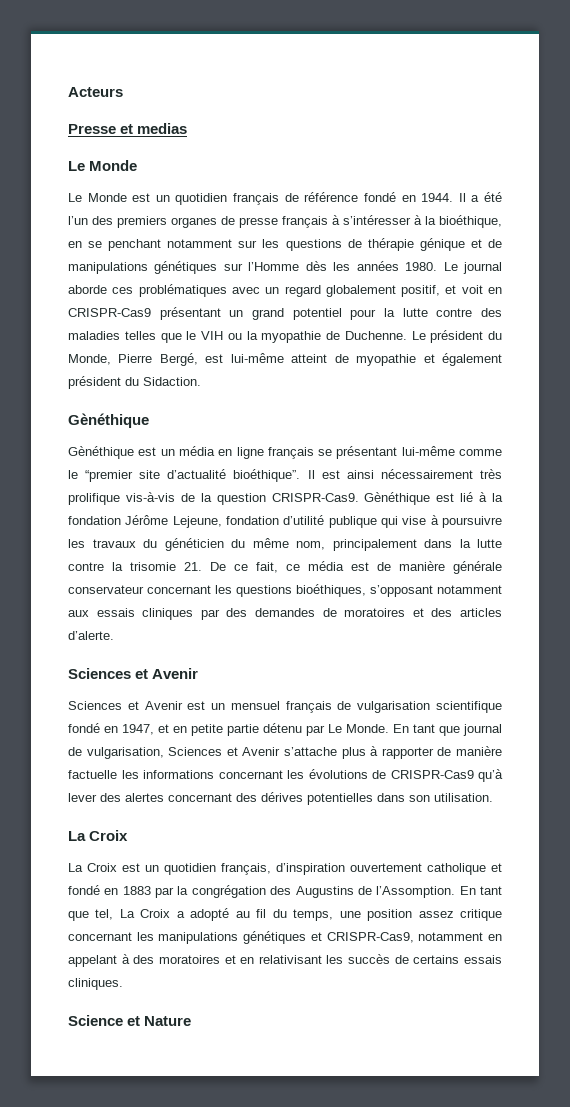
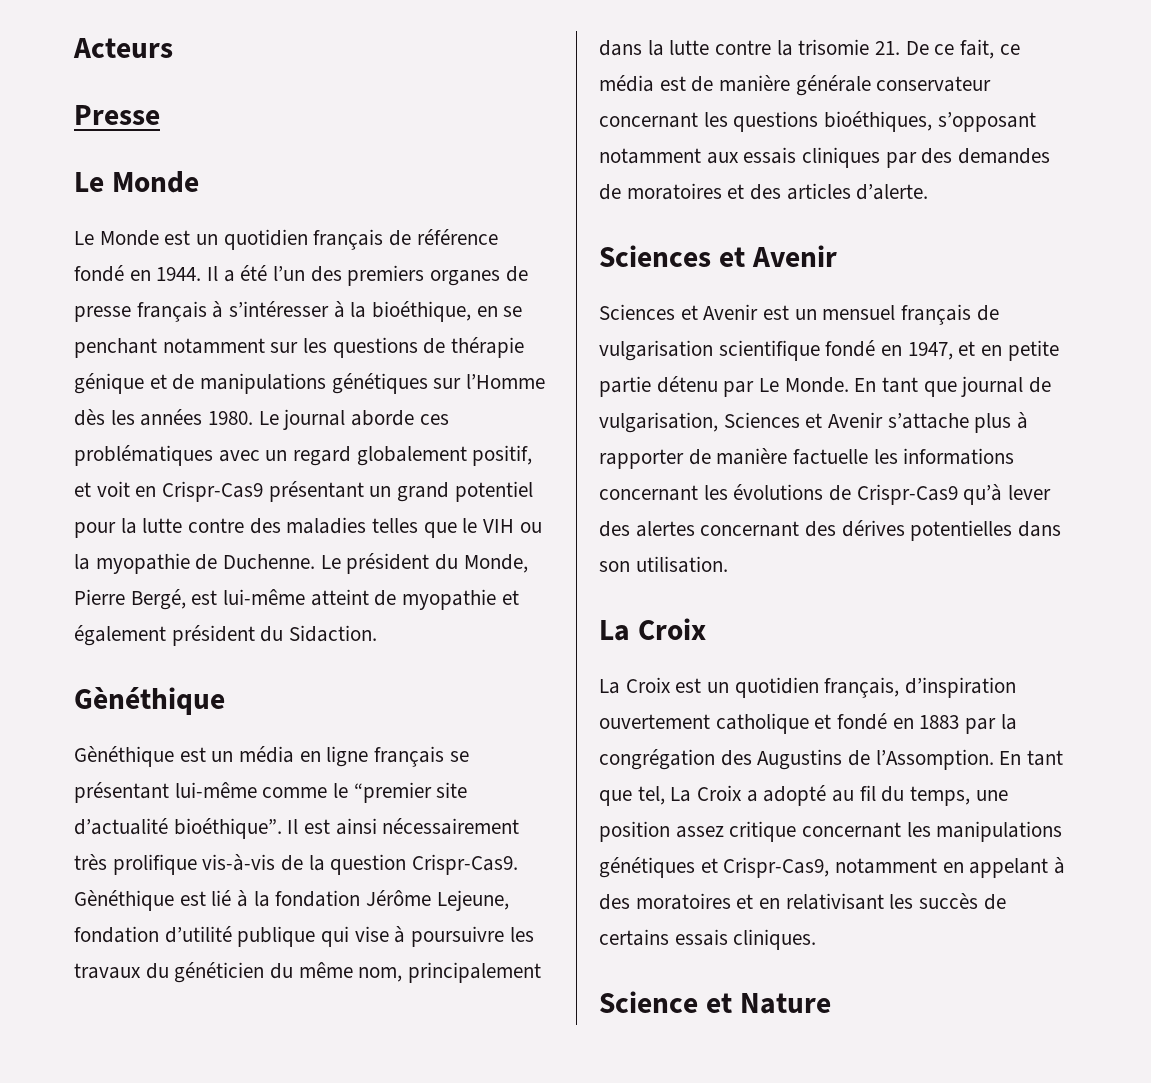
- Presse et medias
+ Presse
- Le journal aborde ces problématiques avec un regard globalement positif, et voit en CRISPR-Cas9 présentant un grand potentiel pour la lutte contre des maladies telles que le VIH ou la myopathie de Duchenne.
+ Le journal aborde ces problématiques avec un regard globalement positif, et voit en Crispr-Cas9 présentant un grand potentiel pour la lutte contre des maladies telles que le VIH ou la myopathie de Duchenne.
- Il est ainsi nécessairement très prolifique vis-à-vis de la question CRISPR-Cas9.
+ Il est ainsi nécessairement très prolifique vis-à-vis de la question Crispr-Cas9.
- En tant que journal de vulgarisation, Sciences et Avenir s’attache plus à rapporter de manière factuelle les informations concernant les évolutions de CRISPR-Cas9 qu’à lever des alertes concernant des dérives potentielles dans son utilisation.
+ En tant que journal de vulgarisation, Sciences et Avenir s’attache plus à rapporter de manière factuelle les informations concernant les évolutions de Crispr-Cas9 qu’à lever des alertes concernant des dérives potentielles dans son utilisation.
- En tant que tel, La Croix a adopté au fil du temps, une position assez critique concernant les manipulations génétiques et CRISPR-Cas9, notamment en appelant à des moratoires et en relativisant les succès de certains essais cliniques.
+ En tant que tel, La Croix a adopté au fil du temps, une position assez critique concernant les manipulations génétiques et Crispr-Cas9, notamment en appelant à des moratoires et en relativisant les succès de certains essais cliniques.

